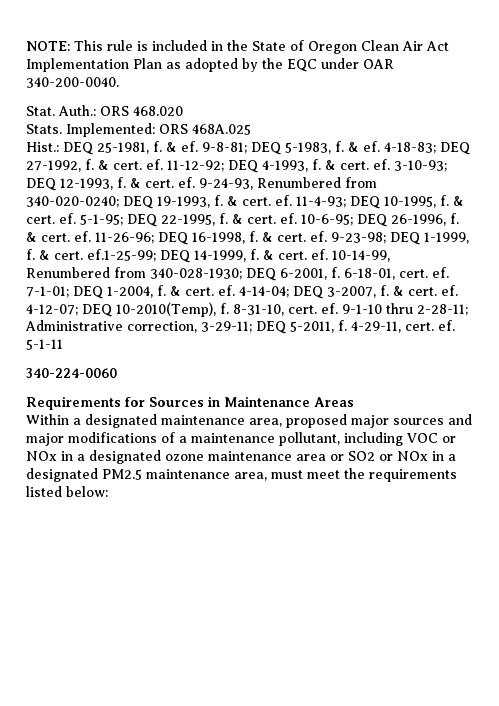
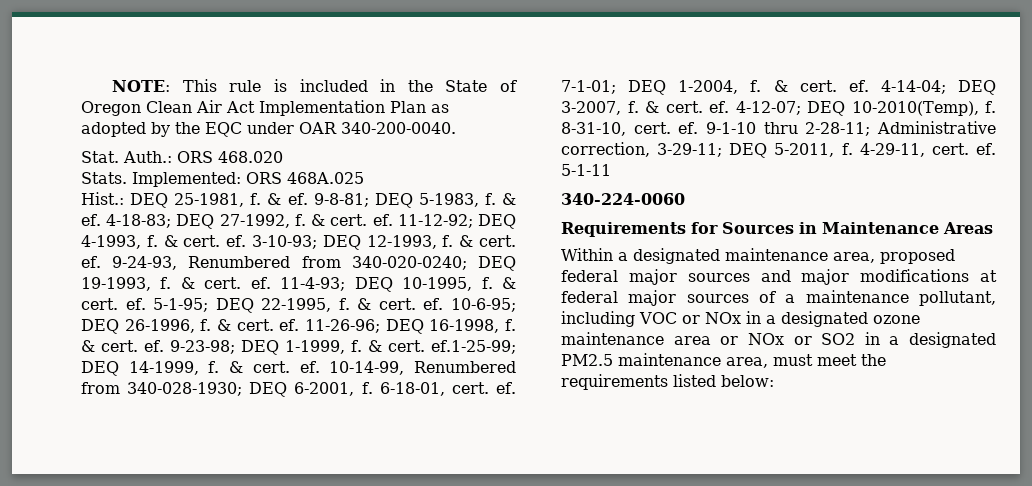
- Within a designated maintenance area, proposed major sources and major modifications of a maintenance pollutant, including VOC or NOx in a designated ozone maintenance area or SO2 or NOx in a designated PM2.5 maintenance area, must meet the requirements listed below:
+ Within a designated maintenance area, proposed federal major sources and major modifications at federal major sources of a maintenance pollutant, including VOC or NOx in a designated ozone maintenance area or NOx or SO2 in a designated PM2.5 maintenance area, must meet the requirements listed below:

